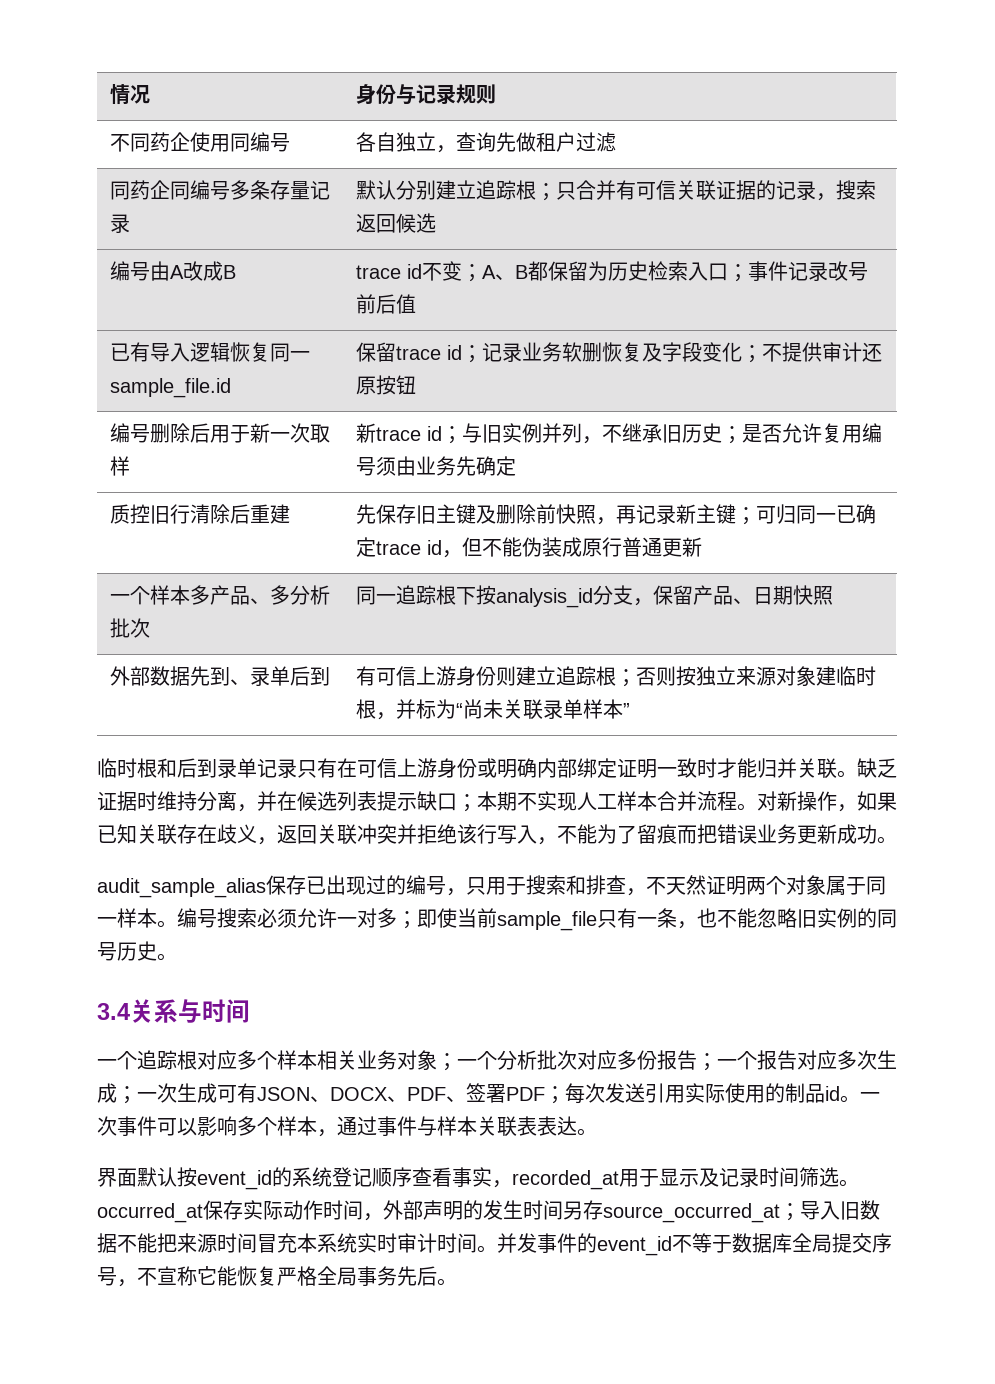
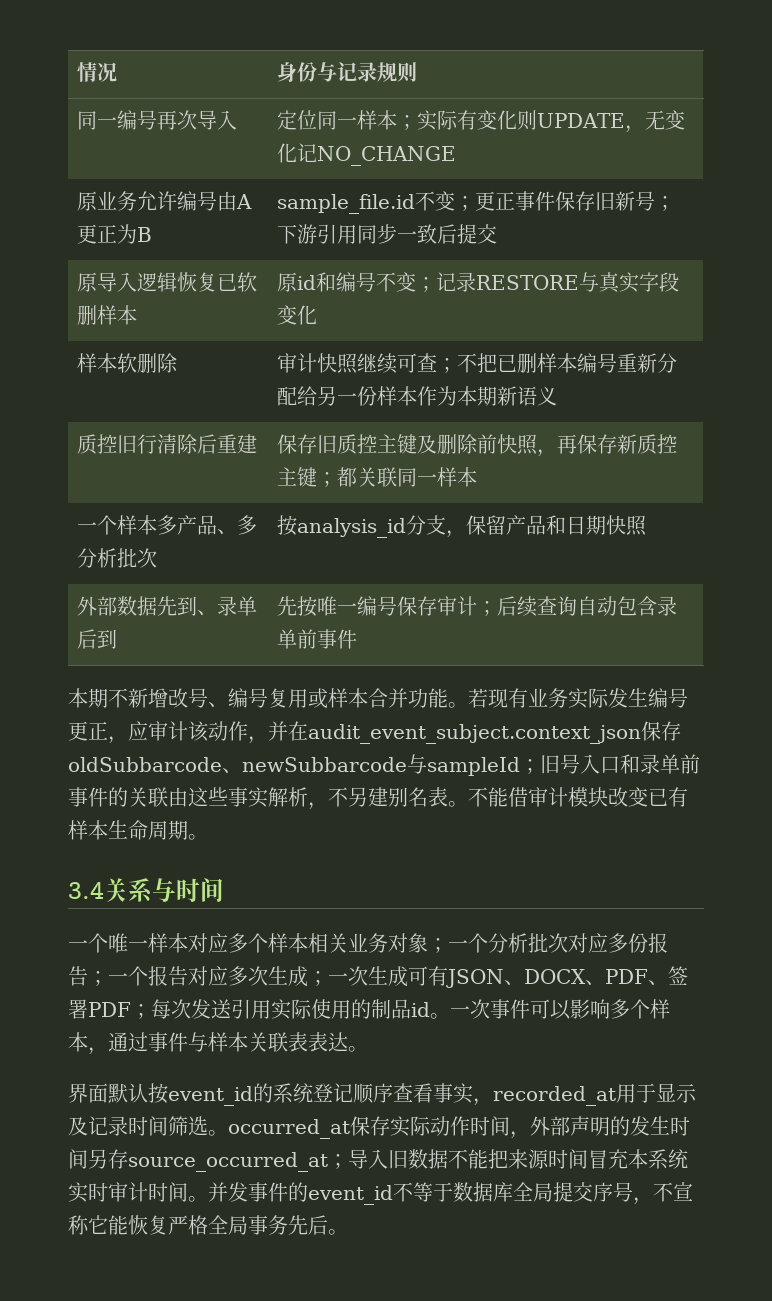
- 不同药企使用同编号 | 各自独立，查询先做租户过滤
- 同药企同编号多条存量记录 | 默认分别建立追踪根；只合并有可信关联证据的记录，搜索返回候选
- 编号由A改成B | trace id不变；A、B都保留为历史检索入口；事件记录改号前后值
- 已有导入逻辑恢复同一sample_file.id | 保留trace id；记录业务软删恢复及字段变化；不提供审计还原按钮
- 编号删除后用于新一次取样 | 新trace id；与旧实例并列，不继承旧历史；是否允许复用编号须由业务先确定
+ 同一编号再次导入 | 定位同一样本；实际有变化则UPDATE，无变化记NO_CHANGE
+ 原业务允许编号由A更正为B | sample_file.id不变；更正事件保存旧新号；下游引用同步一致后提交
+ 原导入逻辑恢复已软删样本 | 原id和编号不变；记录RESTORE与真实字段变化
+ 样本软删除 | 审计快照继续可查；不把已删样本编号重新分配给另一份样本作为本期新语义
- 质控旧行清除后重建 | 先保存旧主键及删除前快照，再记录新主键；可归同一已确定trace id，但不能伪装成原行普通更新
+ 质控旧行清除后重建 | 保存旧质控主键及删除前快照，再保存新质控主键；都关联同一样本
- 一个样本多产品、多分析批次 | 同一追踪根下按analysis_id分支，保留产品、日期快照
+ 一个样本多产品、多分析批次 | 按analysis_id分支，保留产品和日期快照
- 外部数据先到、录单后到 | 有可信上游身份则建立追踪根；否则按独立来源对象建临时根，并标为“尚未关联录单样本”
- 临时根和后到录单记录只有在可信上游身份或明确内部绑定证明一致时才能归并关联。缺乏证据时维持分离，并在候选列表提示缺口；本期不实现人工样本合并流程。对新操作，如果已知关联存在歧义，返回关联冲突并拒绝该行写入，不能为了留痕而把错误业务更新成功。
- audit_sample_alias保存已出现过的编号，只用于搜索和排查，不天然证明两个对象属于同一样本。编号搜索必须允许一对多；即使当前sample_file只有一条，也不能忽略旧实例的同号历史。
+ 外部数据先到、录单后到 | 先按唯一编号保存审计；后续查询自动包含录单前事件
+ 本期不新增改号、编号复用或样本合并功能。若现有业务实际发生编号更正，应审计该动作，并在audit_event_subject.context_json保存oldSubbarcode、newSubbarcode与sampleId；旧号入口和录单前事件的关联由这些事实解析，不另建别名表。不能借审计模块改变已有样本生命周期。
- 一个追踪根对应多个样本相关业务对象；一个分析批次对应多份报告；一个报告对应多次生成；一次生成可有JSON、DOCX、PDF、签署PDF；每次发送引用实际使用的制品id。
+ 一个唯一样本对应多个样本相关业务对象；一个分析批次对应多份报告；一个报告对应多次生成；一次生成可有JSON、DOCX、PDF、签署PDF；每次发送引用实际使用的制品id。

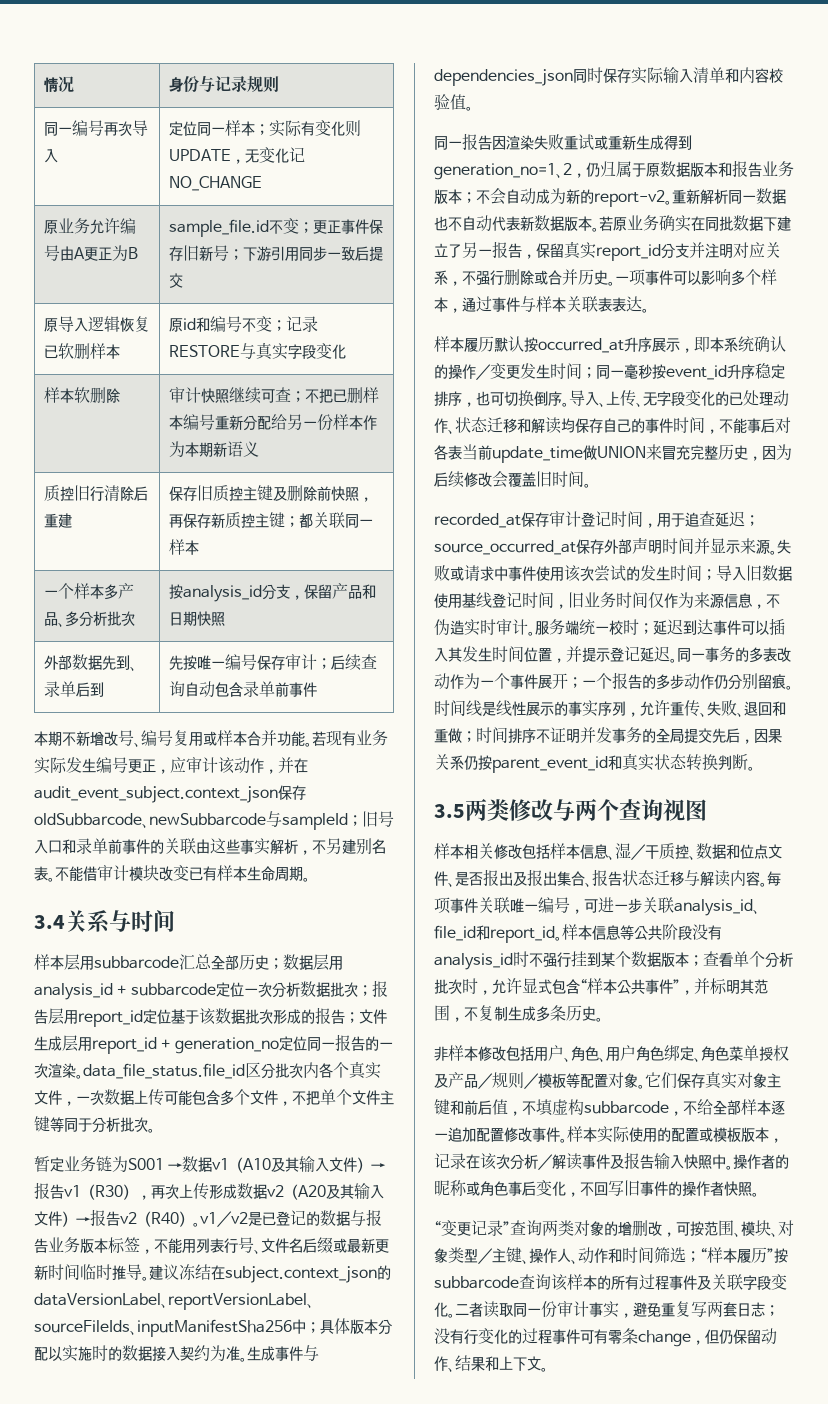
- 一个唯一样本对应多个样本相关业务对象；一个分析批次对应多份报告；一个报告对应多次生成；一次生成可有JSON、DOCX、PDF、签署PDF；每次发送引用实际使用的制品id。一次事件可以影响多个样本，通过事件与样本关联表表达。
+ 样本层用subbarcode汇总全部历史；数据层用analysis_id + subbarcode定位一次分析数据批次；报告层用report_id定位基于该数据批次形成的报告；文件生成层用report_id + generation_no定位同一报告的一次渲染。data_file_status.file_id区分批次内各个真实文件，一次数据上传可能包含多个文件，不把单个文件主键等同于分析批次。
+ 暂定业务链为S001 →数据v1（A10及其输入文件）→报告v1（R30），再次上传形成数据v2（A20及其输入文件）→报告v2（R40）。v1／v2是已登记的数据与报告业务版本标签，不能用列表行号、文件名后缀或最新更新时间临时推导。建议冻结在subject.context_json的dataVersionLabel、reportVersionLabel、sourceFileIds、inputManifestSha256中；具体版本分配以实施时的数据接入契约为准。生成事件与dependencies_json同时保存实际输入清单和内容校验值。
+ 同一报告因渲染失败重试或重新生成得到generation_no=1、2，仍归属于原数据版本和报告业务版本；不会自动成为新的report-v2。重新解析同一数据也不自动代表新数据版本。若原业务确实在同批数据下建立了另一报告，保留真实report_id分支并注明对应关系，不强行删除或合并历史。一项事件可以影响多个样本，通过事件与样本关联表表达。
- 界面默认按event_id的系统登记顺序查看事实，recorded_at用于显示及记录时间筛选。occurred_at保存实际动作时间，外部声明的发生时间另存source_occurred_at；导入旧数据不能把来源时间冒充本系统实时审计时间。并发事件的event_id不等于数据库全局提交序号，不宣称它能恢复严格全局事务先后。
+ 样本履历默认按occurred_at升序展示，即本系统确认的操作／变更发生时间；同一毫秒按event_id升序稳定排序，也可切换倒序。导入、上传、无字段变化的已处理动作、状态迁移和解读均保存自己的事件时间，不能事后对各表当前update_time做UNION来冒充完整历史，因为后续修改会覆盖旧时间。
+ recorded_at保存审计登记时间，用于追查延迟；source_occurred_at保存外部声明时间并显示来源。失败或请求中事件使用该次尝试的发生时间；导入旧数据使用基线登记时间，旧业务时间仅作为来源信息，不伪造实时审计。服务端统一校时；延迟到达事件可以插入其发生时间位置，并提示登记延迟。同一事务的多表改动作为一个事件展开；一个报告的多步动作仍分别留痕。时间线是线性展示的事实序列，允许重传、失败、退回和重做；时间排序不证明并发事务的全局提交先后，因果关系仍按parent_event_id和真实状态转换判断。
+ 3.5两类修改与两个查询视图
+ 样本相关修改包括样本信息、湿／干质控、数据和位点文件、是否报出及报出集合、报告状态迁移与解读内容。每项事件关联唯一编号，可进一步关联analysis_id、file_id和report_id。样本信息等公共阶段没有analysis_id时不强行挂到某个数据版本；查看单个分析批次时，允许显式包含“样本公共事件”，并标明其范围，不复制生成多条历史。
+ 非样本修改包括用户、角色、用户角色绑定、角色菜单授权及产品／规则／模板等配置对象。它们保存真实对象主键和前后值，不填虚构subbarcode，不给全部样本逐一追加配置修改事件。样本实际使用的配置或模板版本，记录在该次分析／解读事件及报告输入快照中。操作者的昵称或角色事后变化，不回写旧事件的操作者快照。
+ “变更记录”查询两类对象的增删改，可按范围、模块、对象类型／主键、操作人、动作和时间筛选；“样本履历”按subbarcode查询该样本的所有过程事件及关联字段变化。二者读取同一份审计事实，避免重复写两套日志；没有行变化的过程事件可有零条change，但仍保留动作、结果和上下文。

